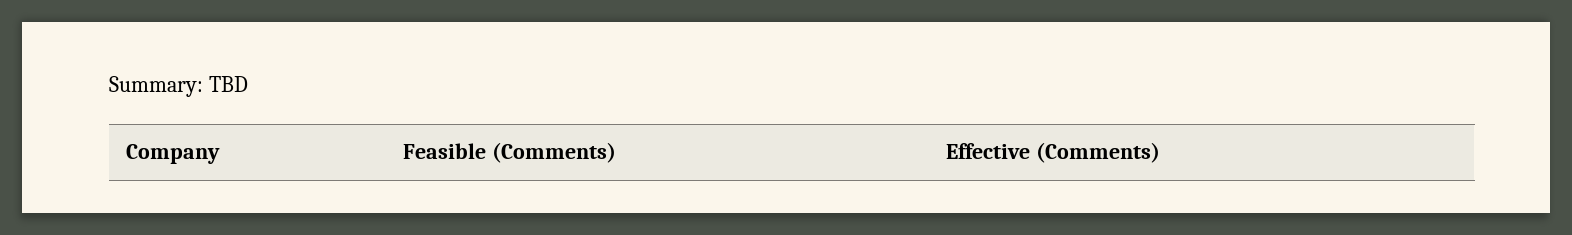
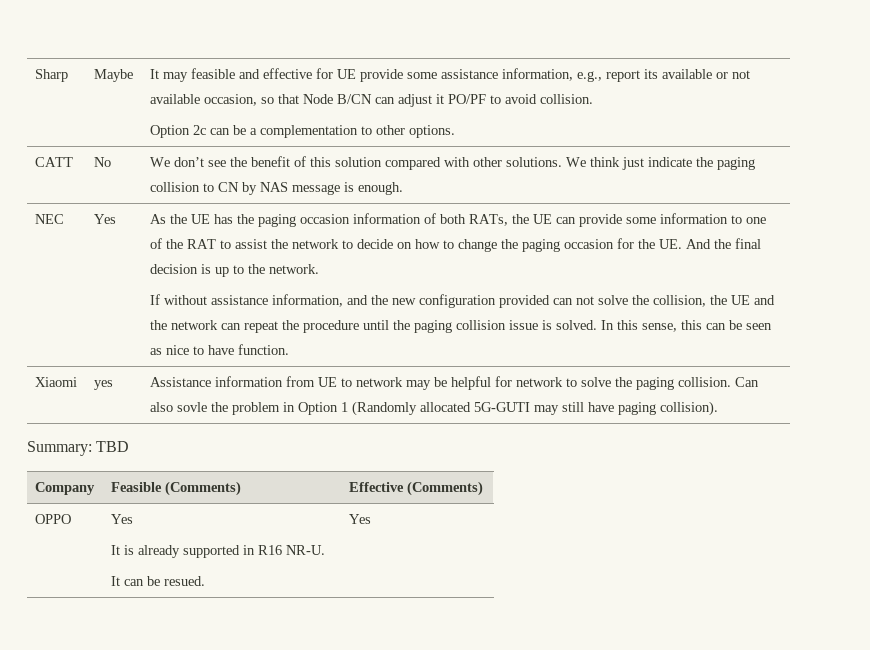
+ Sharp | Maybe | It may feasible and effective for UE provide some assistance information, e.g., report its available or not available occasion, so that Node B/CN can adjust it PO/PF to avoid collision.
+ Option 2c can be a complementation to other options.
+ CATT | No | We don’t see the benefit of this solution compared with other solutions. We think just indicate the paging collision to CN by NAS message is enough.
+ NEC | Yes | As the UE has the paging occasion information of both RATs, the UE can provide some information to one of the RAT to assist the network to decide on how to change the paging occasion for the UE. And the final decision is up to the network.
+ If without assistance information, and the new configuration provided can not solve the collision, the UE and the network can repeat the procedure until the paging collision issue is solved. In this sense, this can be seen as nice to have function.
+ Xiaomi | yes | Assistance information from UE to network may be helpful for network to solve the paging collision. Can also sovle the problem in Option 1 (Randomly allocated 5G-GUTI may still have paging collision).
+ OPPO | Yes
+ It is already supported in R16 NR-U.
+ It can be resued. | Yes

